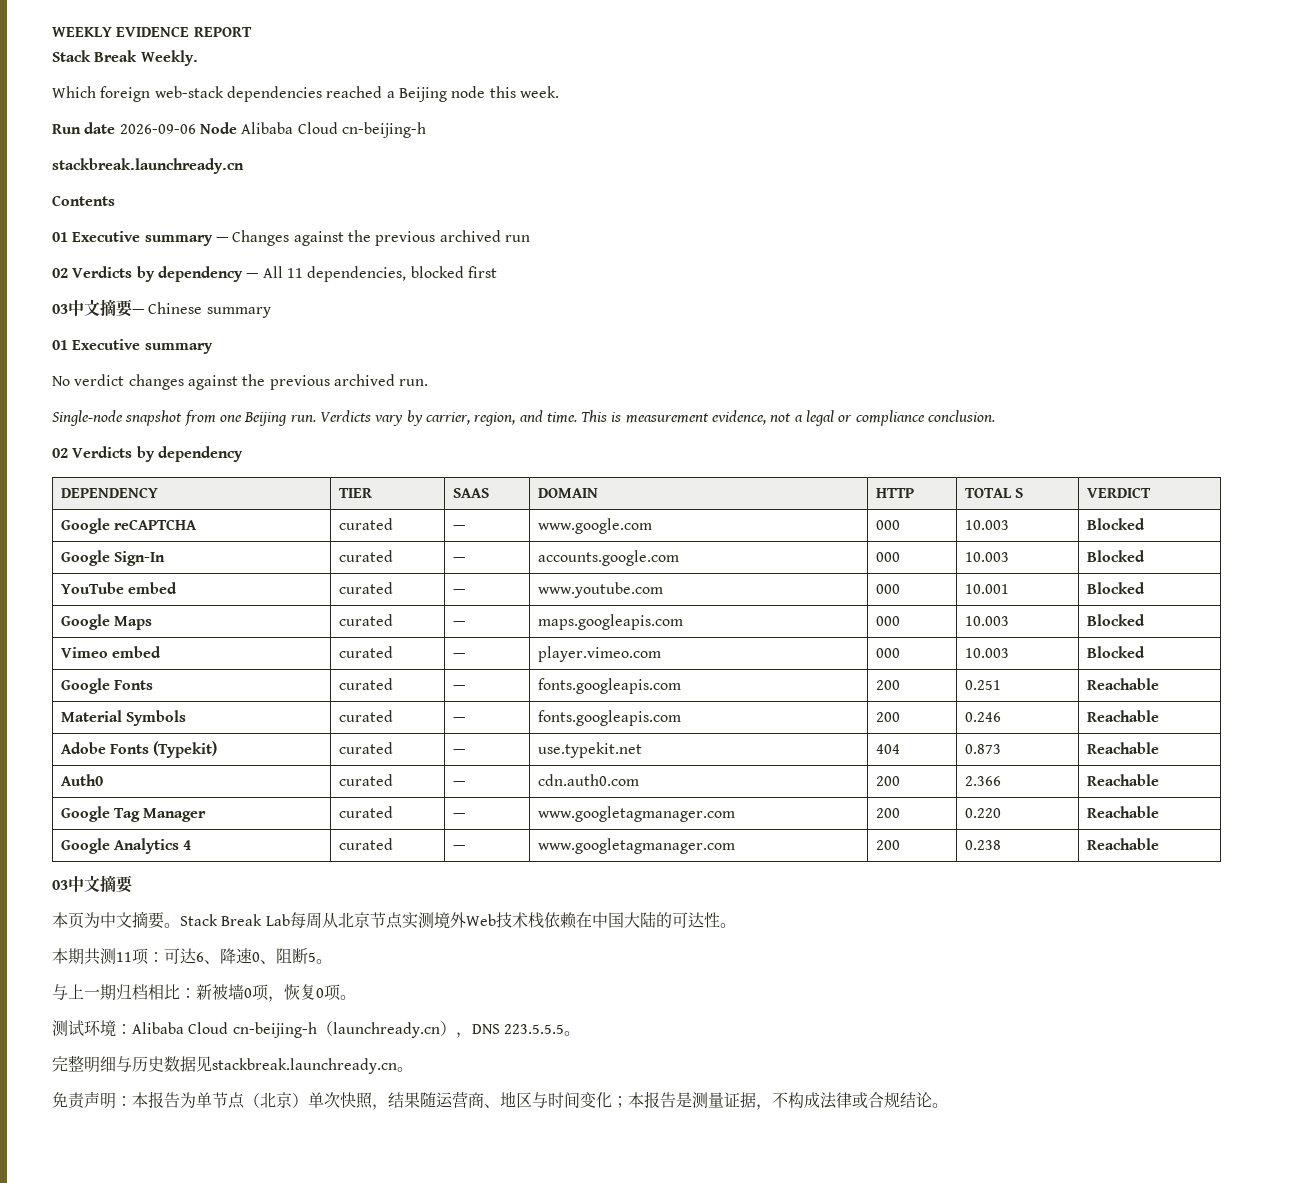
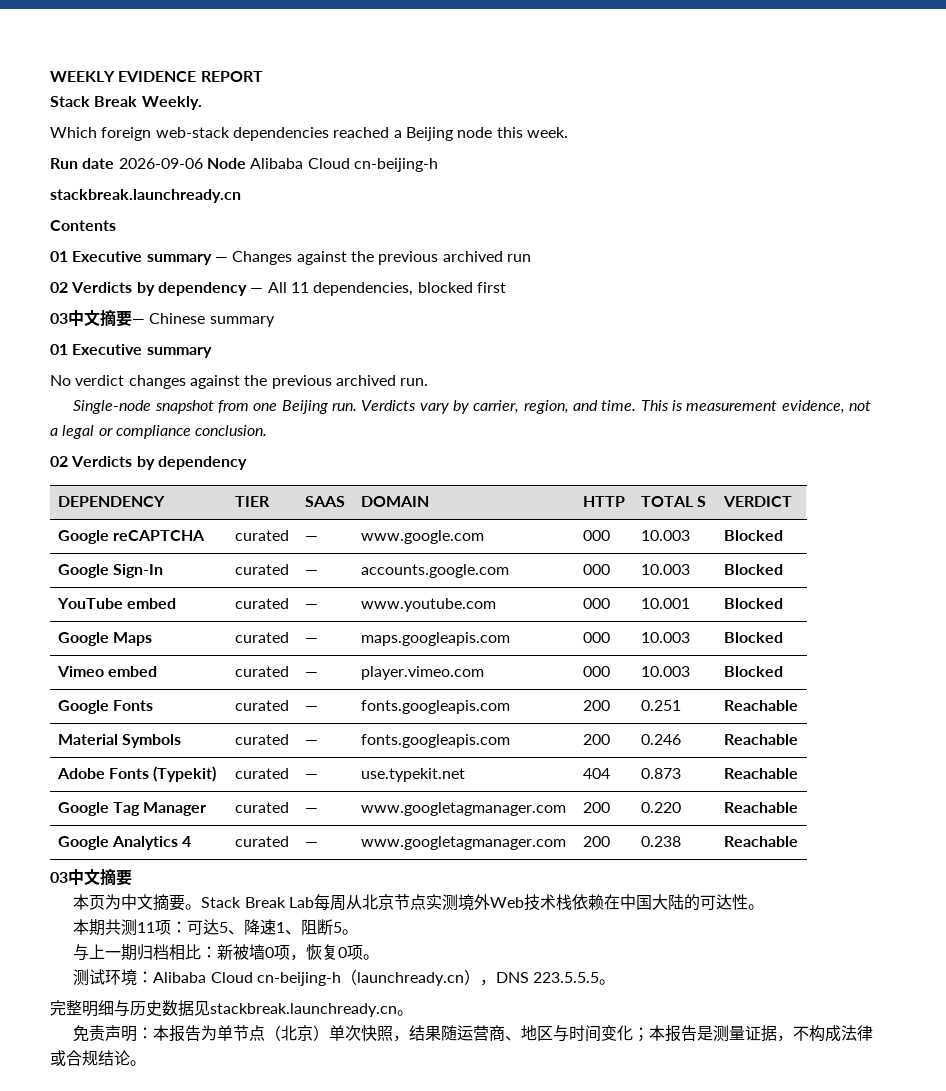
- Auth0 | curated | — | cdn.auth0.com | 200 | 2.366 | Reachable
- 本期共测11项：可达6、降速0、阻断5。
+ 本期共测11项：可达5、降速1、阻断5。

